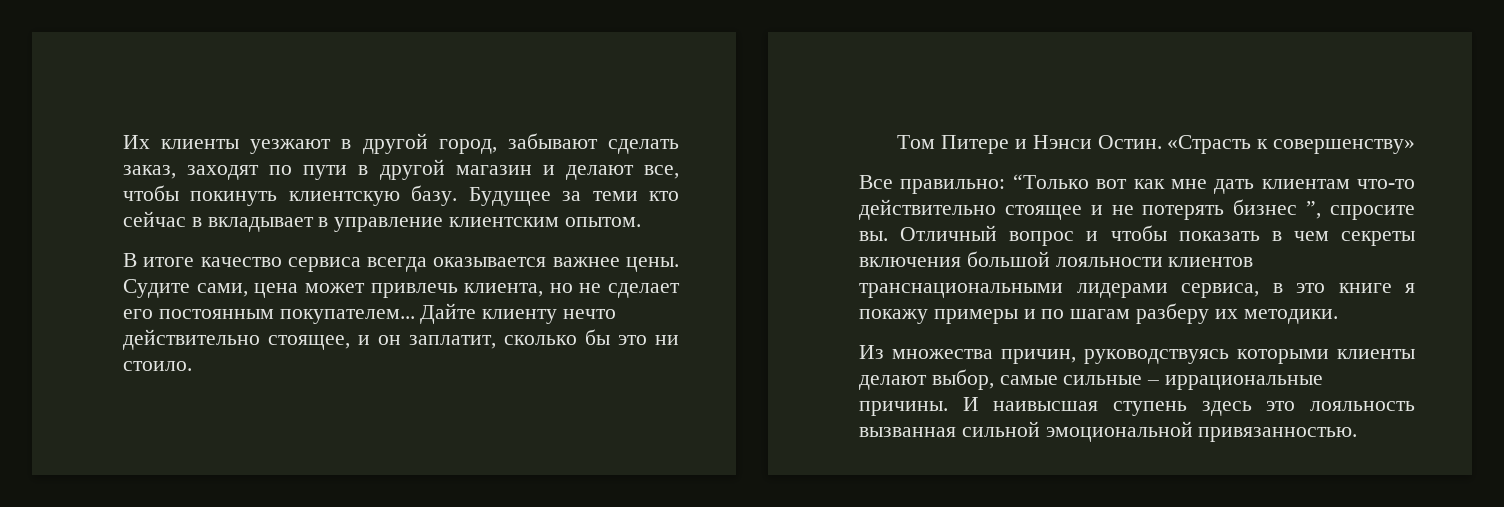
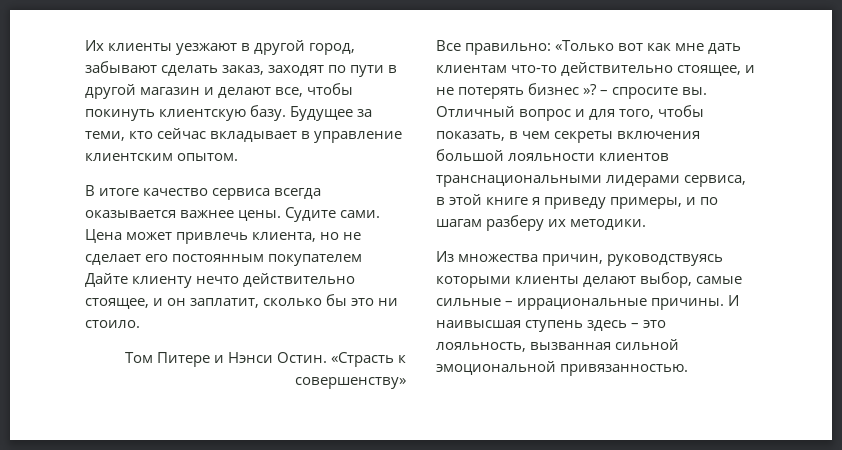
- Будущее за теми кто сейчас в вкладывает в управление клиентским опытом.
+ Будущее за теми, кто сейчас вкладывает в управление клиентским опытом.
- Судите сами, цена может привлечь клиента, но не сделает его постоянным покупателем... Дайте клиенту нечто действительно стоящее, и он заплатит, сколько бы это ни стоило.
+ Судите сами. Цена может привлечь клиента, но не сделает его постоянным покупателем Дайте клиенту нечто действительно стоящее, и он заплатит, сколько бы это ни стоило.
- Все правильно: “Только вот как мне дать клиентам что-то действительно стоящее и не потерять бизнес ”, спросите вы.
+ Все правильно: «Только вот как мне дать клиентам что-то действительно стоящее, и не потерять бизнес »? – спросите вы.
- Отличный вопрос и чтобы показать в чем секреты включения большой лояльности клиентов транснациональными лидерами сервиса, в это книге я покажу примеры и по шагам разберу их методики.
+ Отличный вопрос и для того, чтобы показать, в чем секреты включения большой лояльности клиентов транснациональными лидерами сервиса, в этой книге я приведу примеры, и по шагам разберу их методики.
- И наивысшая ступень здесь это лояльность вызванная сильной эмоциональной привязанностью.
+ И наивысшая ступень здесь – это лояльность, вызванная сильной эмоциональной привязанностью.

